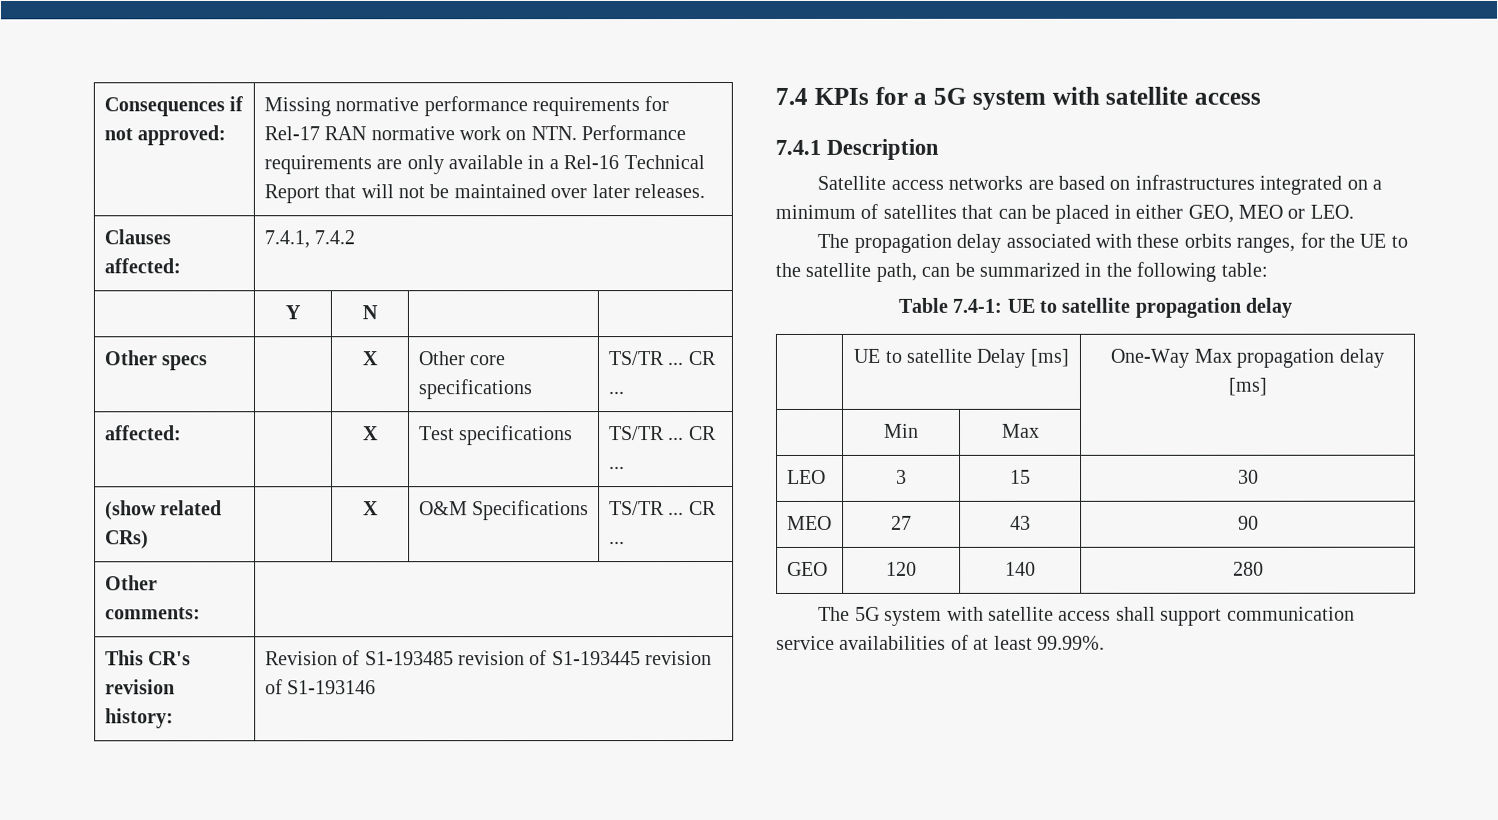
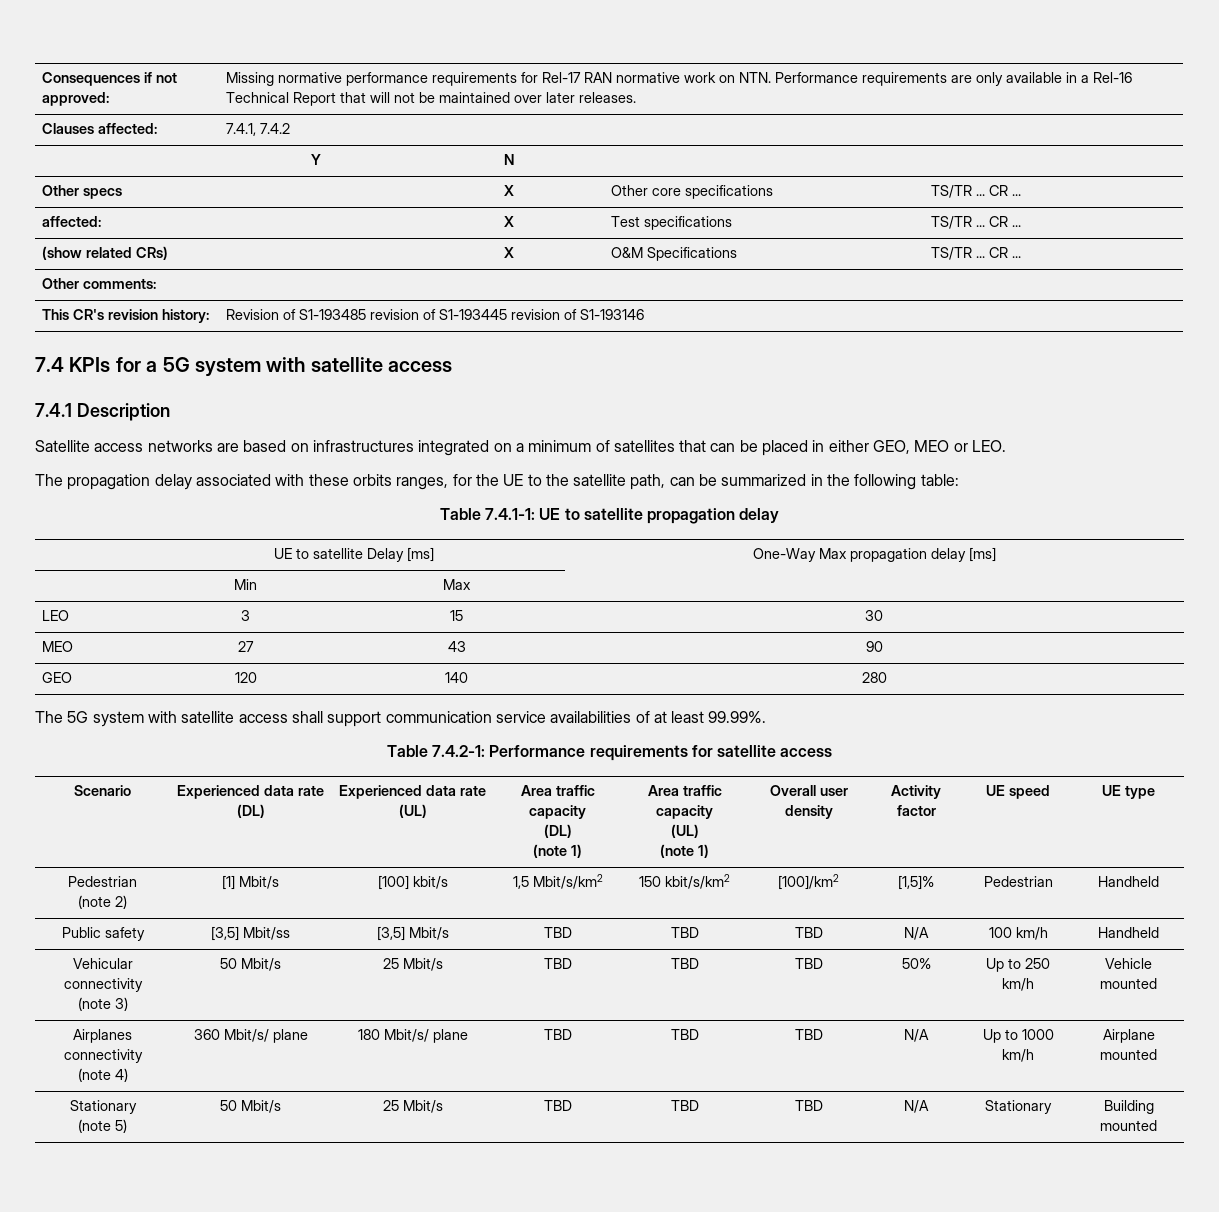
- Table 7.4-1: UE to satellite propagation delay
+ Table 7.4.1-1: UE to satellite propagation delay
+ Table 7.4.2-1: Performance requirements for satellite access
+ Scenario | Experienced data rate (DL) | Experienced data rate (UL) | Area traffic capacity
+ (DL)
+ (note 1) | Area traffic capacity
+ (UL)
+ (note 1) | Overall user density | Activity factor | UE speed | UE type
+ Pedestrian
+ (note 2) | [1] Mbit/s | [100] kbit/s | 1,5 Mbit/s/km2 | 150 kbit/s/km2 | [100]/km2 | [1,5]% | Pedestrian | Handheld
+ Public safety | [3,5] Mbit/ss | [3,5] Mbit/s | TBD | TBD | TBD | N/A | 100 km/h | Handheld
+ Vehicular connectivity
+ (note 3) | 50 Mbit/s | 25 Mbit/s | TBD | TBD | TBD | 50% | Up to 250 km/h | Vehicle mounted
+ Airplanes connectivity
+ (note 4) | 360 Mbit/s/ plane | 180 Mbit/s/ plane | TBD | TBD | TBD | N/A | Up to 1000 km/h | Airplane mounted
+ Stationary
+ (note 5) | 50 Mbit/s | 25 Mbit/s | TBD | TBD | TBD | N/A | Stationary | Building mounted

